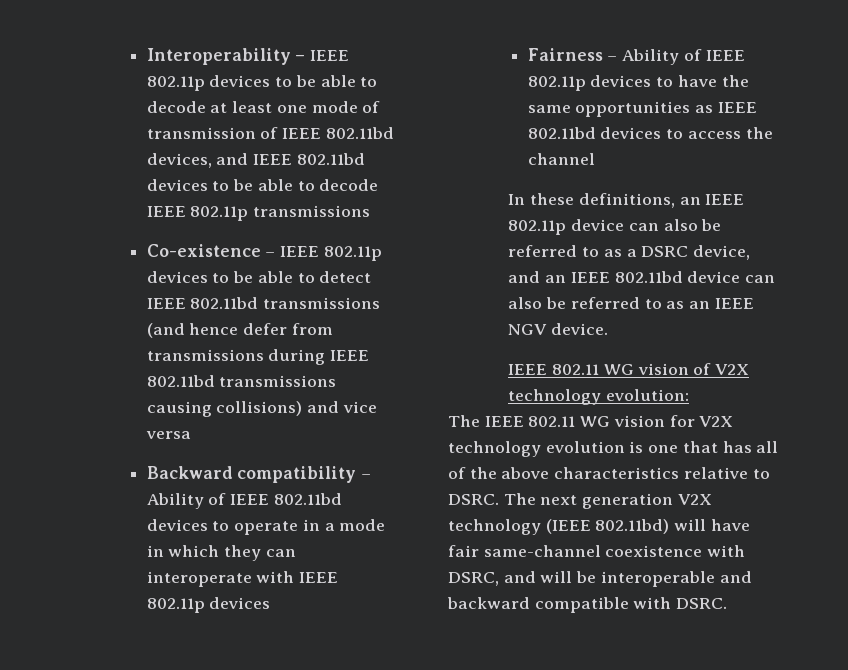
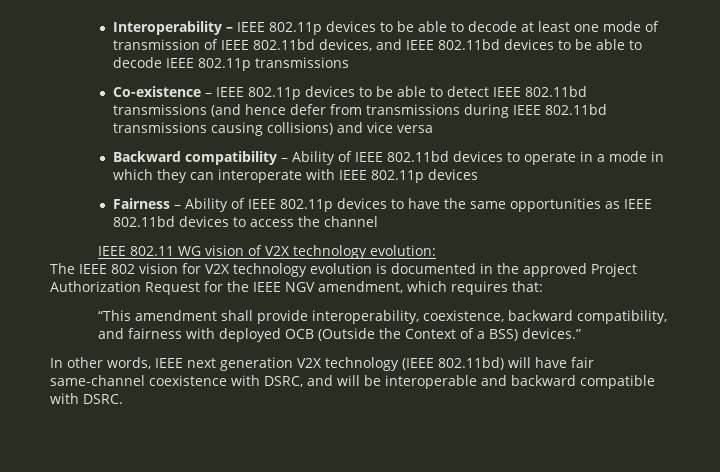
- In these definitions, an IEEE 802.11p device can also be referred to as a DSRC device, and an IEEE 802.11bd device can also be referred to as an IEEE NGV device.
- The IEEE 802.11 WG vision for V2X technology evolution is one that has all of the above characteristics relative to DSRC. The next generation V2X technology (IEEE 802.11bd) will have fair same-channel coexistence with DSRC, and will be interoperable and backward compatible with DSRC.
+ The IEEE 802 vision for V2X technology evolution is documented in the approved Project Authorization Request for the IEEE NGV amendment, which requires that:
+ “This amendment shall provide interoperability, coexistence, backward compatibility, and fairness with deployed OCB (Outside the Context of a BSS) devices.”
+ In other words, IEEE next generation V2X technology (IEEE 802.11bd) will have fair same-channel coexistence with DSRC, and will be interoperable and backward compatible with DSRC.

